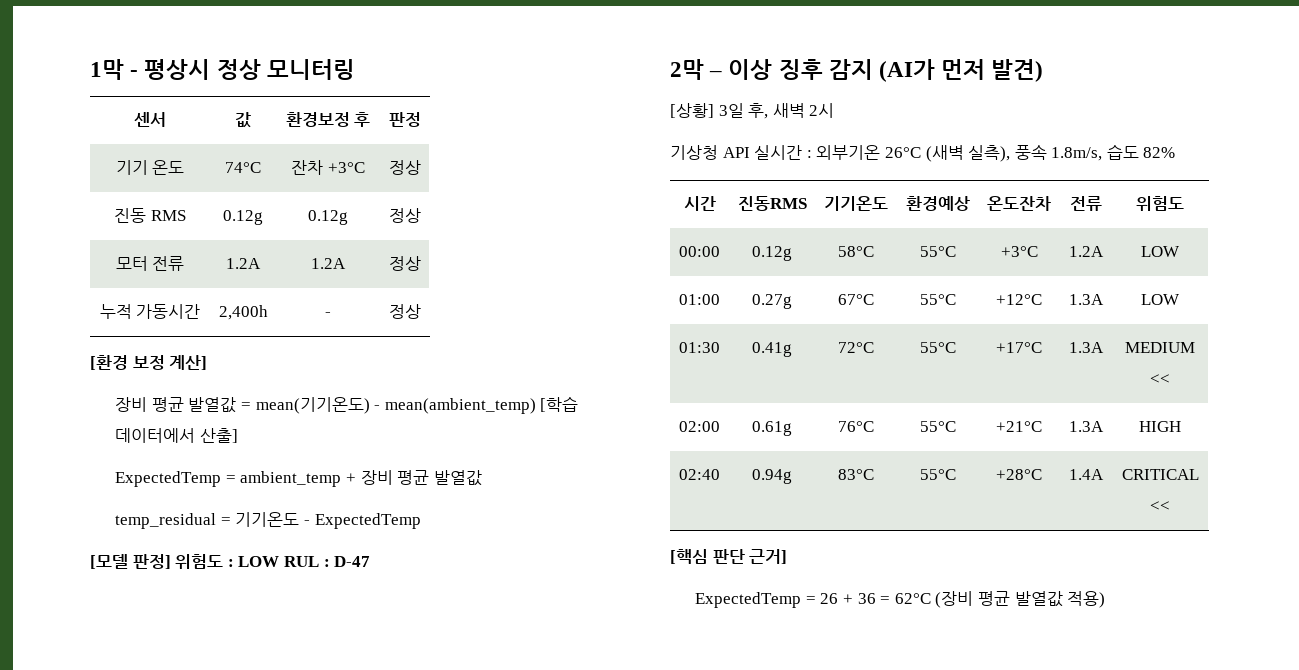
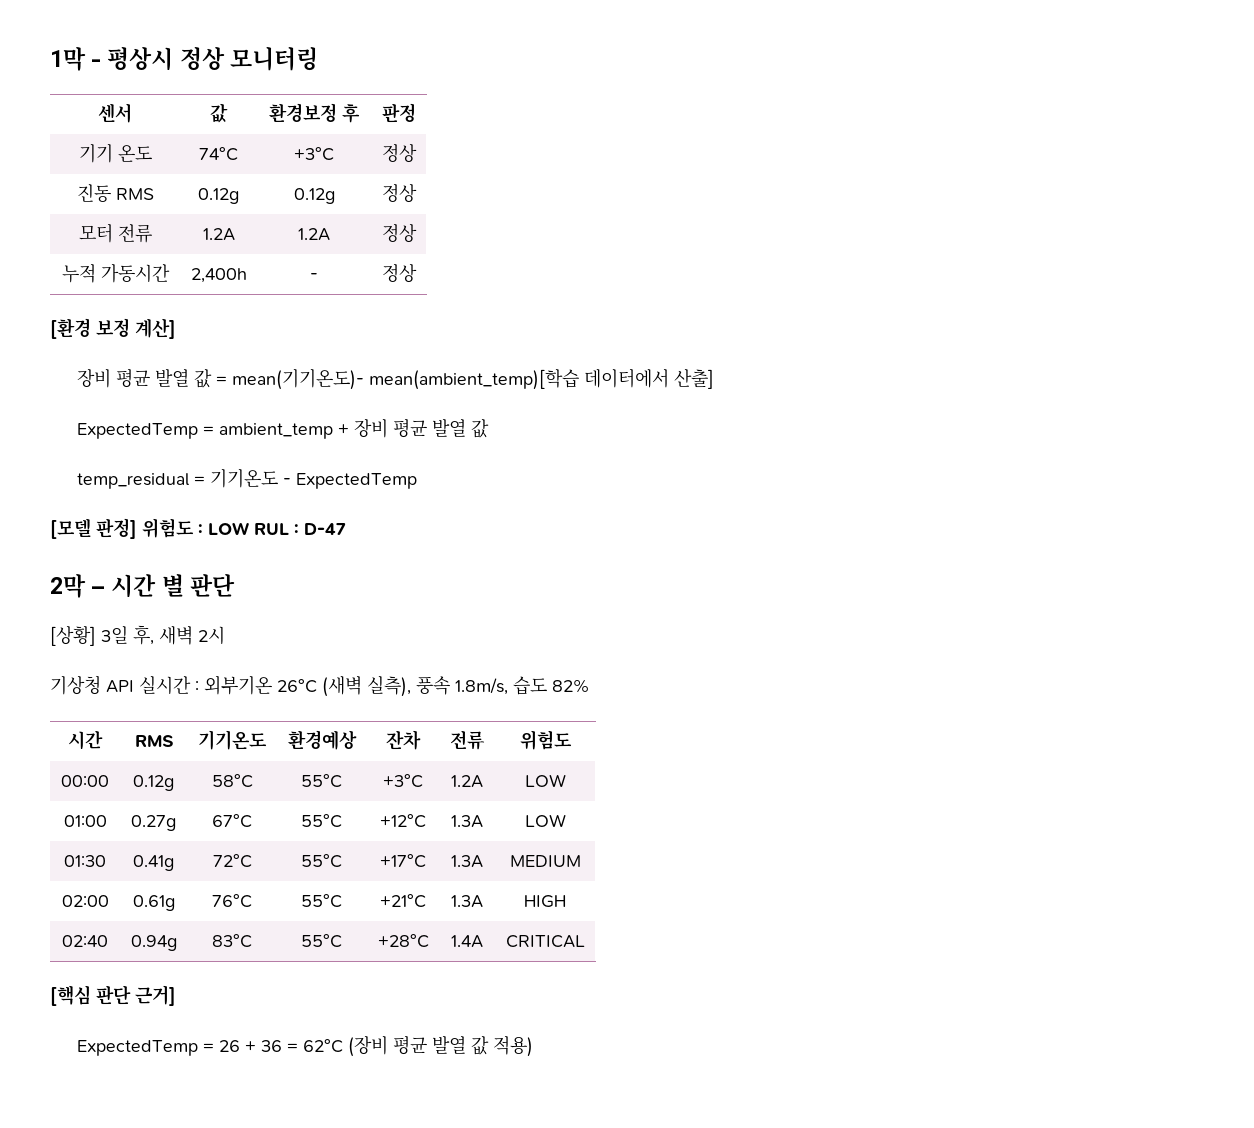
- 기기 온도 | 74°C | 잔차 +3°C | 정상
+ 기기 온도 | 74°C | +3°C | 정상
- 장비 평균 발열값 = mean(기기온도) - mean(ambient_temp) [학습 데이터에서 산출]
+ 장비 평균 발열 값 = mean(기기온도)- mean(ambient_temp)[학습 데이터에서 산출]
- ExpectedTemp = ambient_temp + 장비 평균 발열값
+ ExpectedTemp = ambient_temp + 장비 평균 발열 값
- 2막 – 이상 징후 감지 (AI가 먼저 발견)
+ 2막 – 시간 별 판단
- 시간 | 진동RMS | 기기온도 | 환경예상 | 온도잔차 | 전류 | 위험도
+ 시간 | RMS | 기기온도 | 환경예상 | 잔차 | 전류 | 위험도
- 01:30 | 0.41g | 72°C | 55°C | +17°C | 1.3A | MEDIUM <<
+ 01:30 | 0.41g | 72°C | 55°C | +17°C | 1.3A | MEDIUM
- 02:40 | 0.94g | 83°C | 55°C | +28°C | 1.4A | CRITICAL <<
+ 02:40 | 0.94g | 83°C | 55°C | +28°C | 1.4A | CRITICAL
- ExpectedTemp = 26 + 36 = 62°C (장비 평균 발열값 적용)
+ ExpectedTemp = 26 + 36 = 62°C (장비 평균 발열 값 적용)

